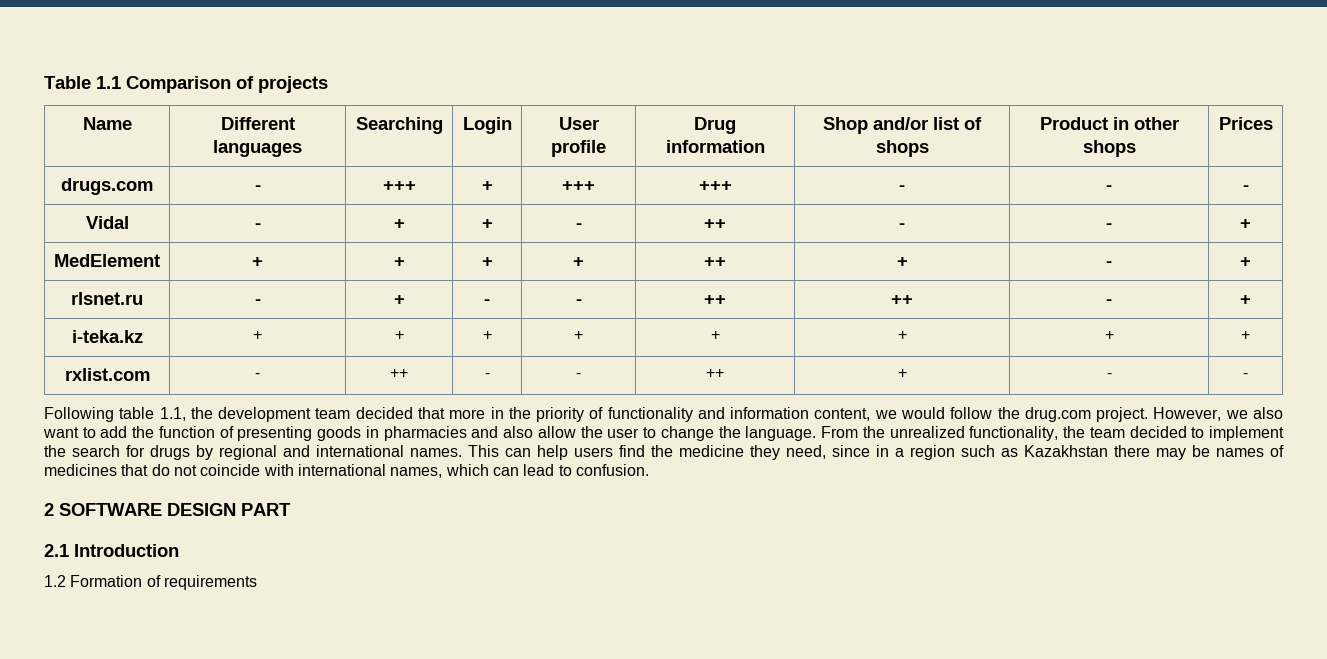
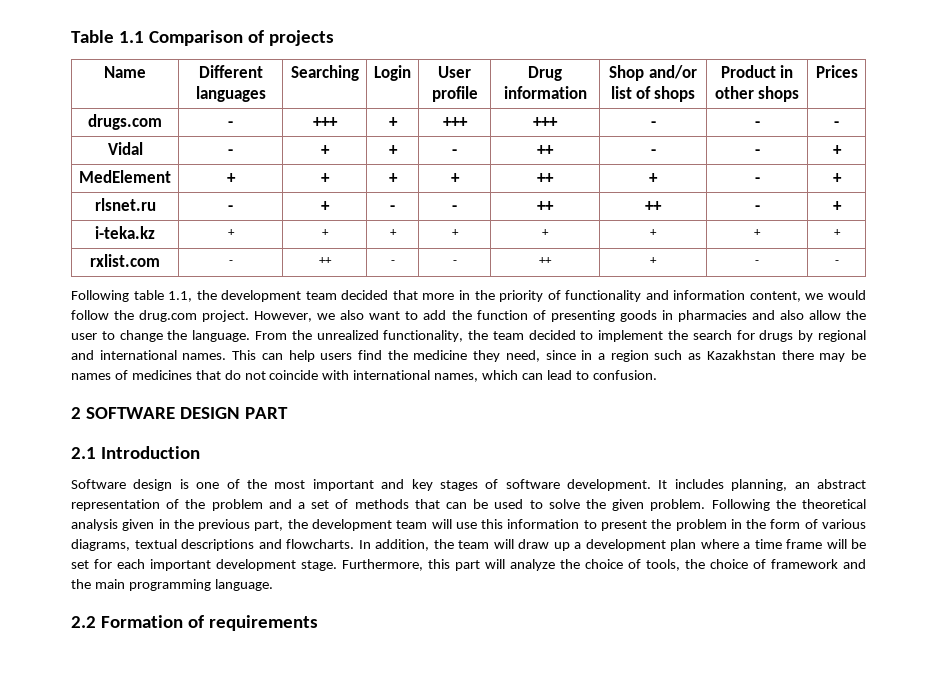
- 1.2 Formation of requirements
+ Software design is one of the most important and key stages of software development. It includes planning, an abstract representation of the problem and a set of methods that can be used to solve the given problem. Following the theoretical analysis given in the previous part, the development team will use this information to present the problem in the form of various diagrams, textual descriptions and flowcharts. In addition, the team will draw up a development plan where a time frame will be set for each important development stage. Furthermore, this part will analyze the choice of tools, the choice of framework and the main programming language.
+ 2.2 Formation of requirements

